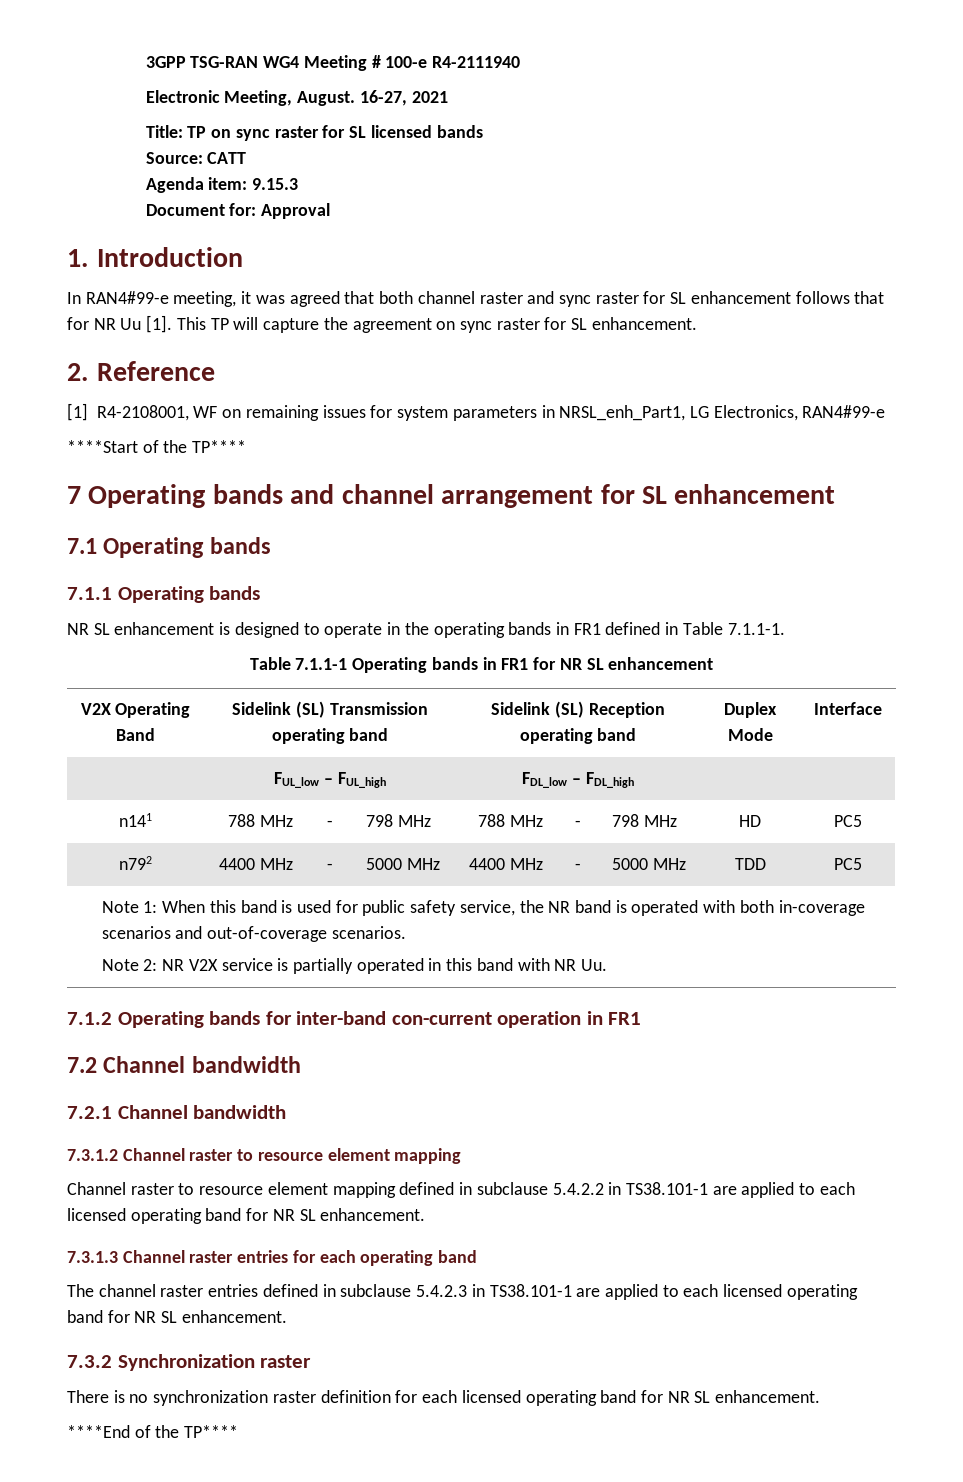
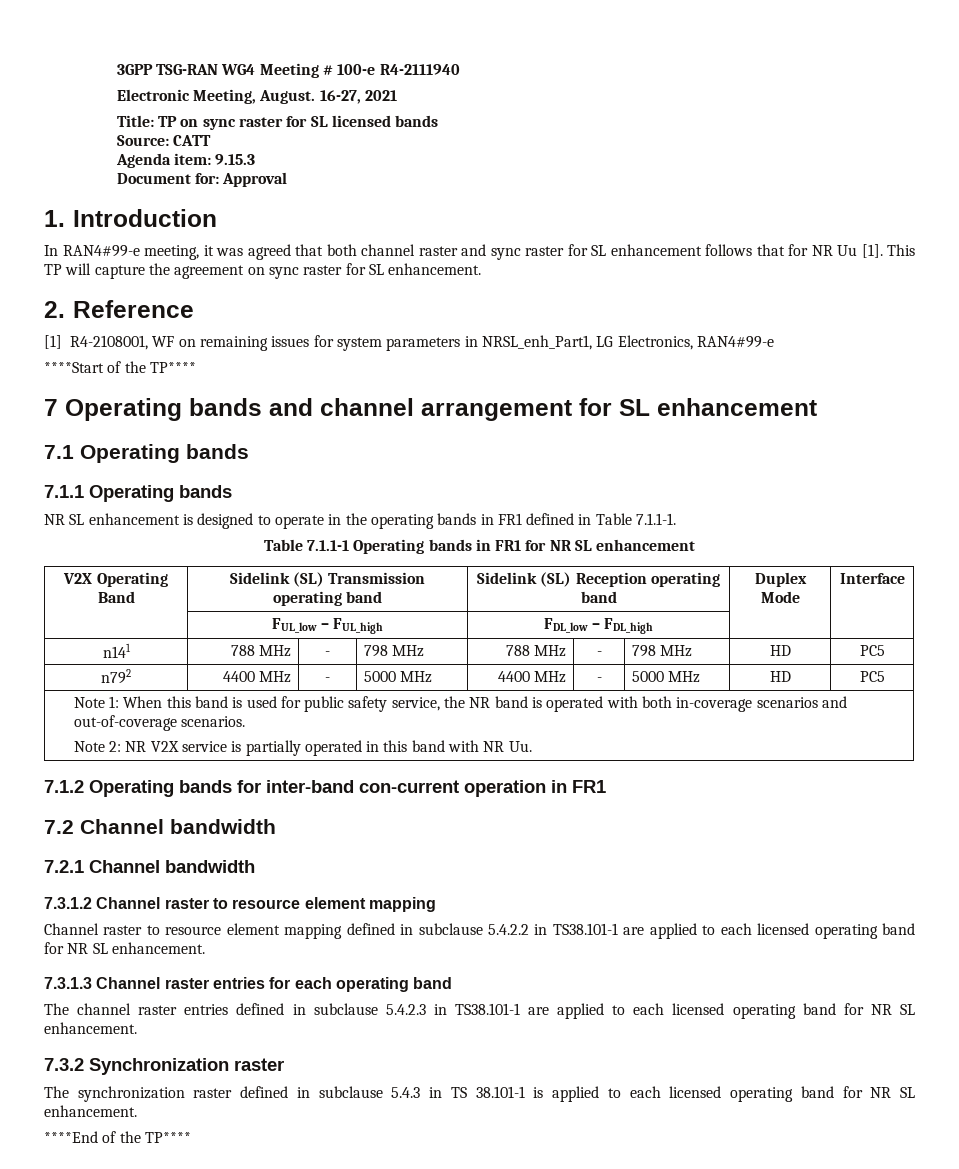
- n792 | 4400 MHz | - | 5000 MHz | 4400 MHz | - | 5000 MHz | TDD | PC5
+ n792 | 4400 MHz | - | 5000 MHz | 4400 MHz | - | 5000 MHz | HD | PC5
- There is no synchronization raster definition for each licensed operating band for NR SL enhancement.
+ The synchronization raster defined in subclause 5.4.3 in TS 38.101-1 is applied to each licensed operating band for NR SL enhancement.

